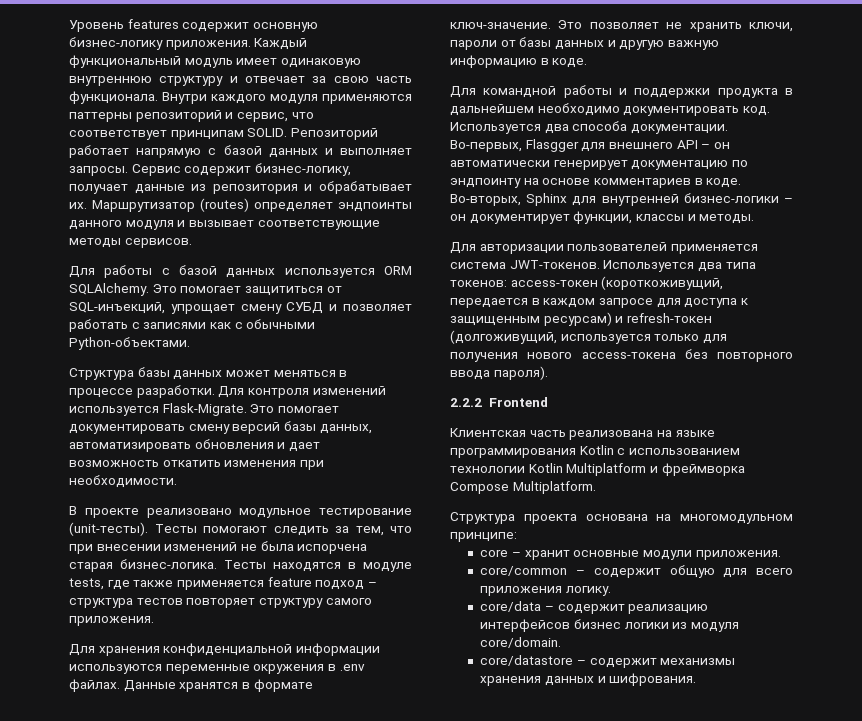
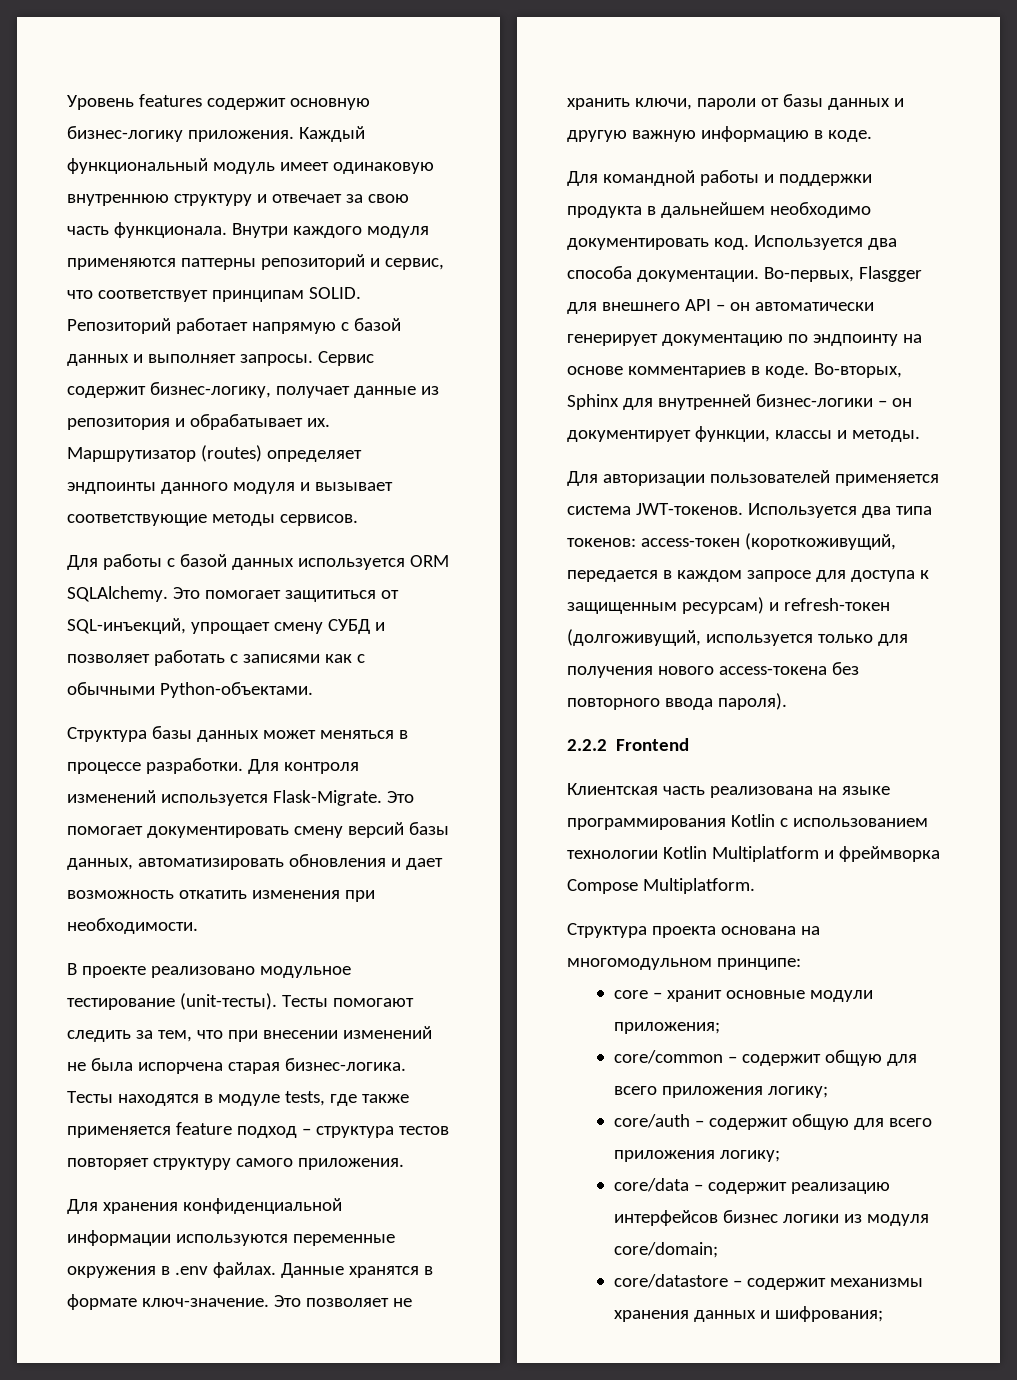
- core – хранит основные модули приложения.
+ core – хранит основные модули приложения;
- core/common – содержит общую для всего приложения логику.
+ core/common – содержит общую для всего приложения логику;
+ core/auth – содержит общую для всего приложения логику;
- core/data – содержит реализацию интерфейсов бизнес логики из модуля core/domain.
+ core/data – содержит реализацию интерфейсов бизнес логики из модуля core/domain;
- core/datastore – содержит механизмы хранения данных и шифрования.
+ core/datastore – содержит механизмы хранения данных и шифрования;

